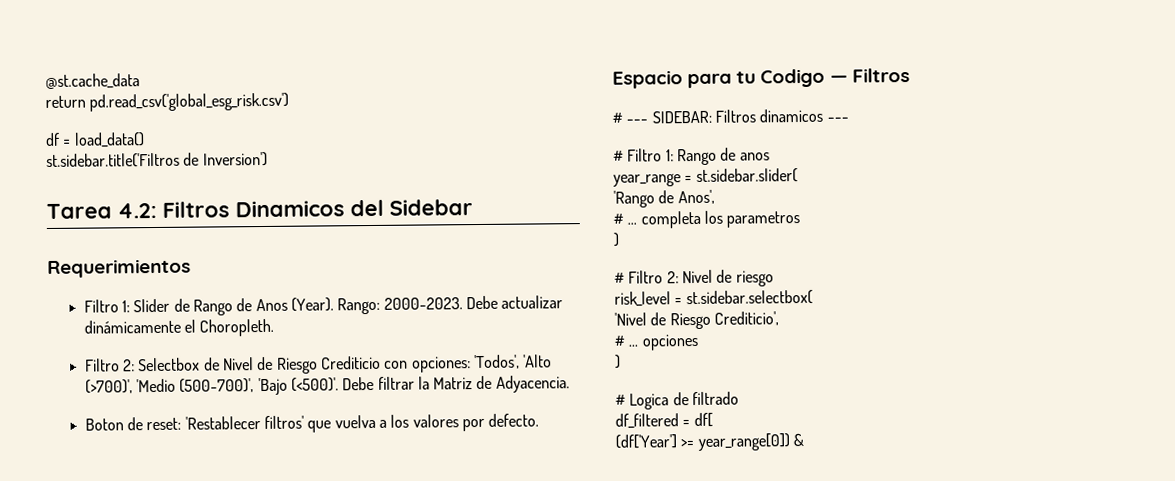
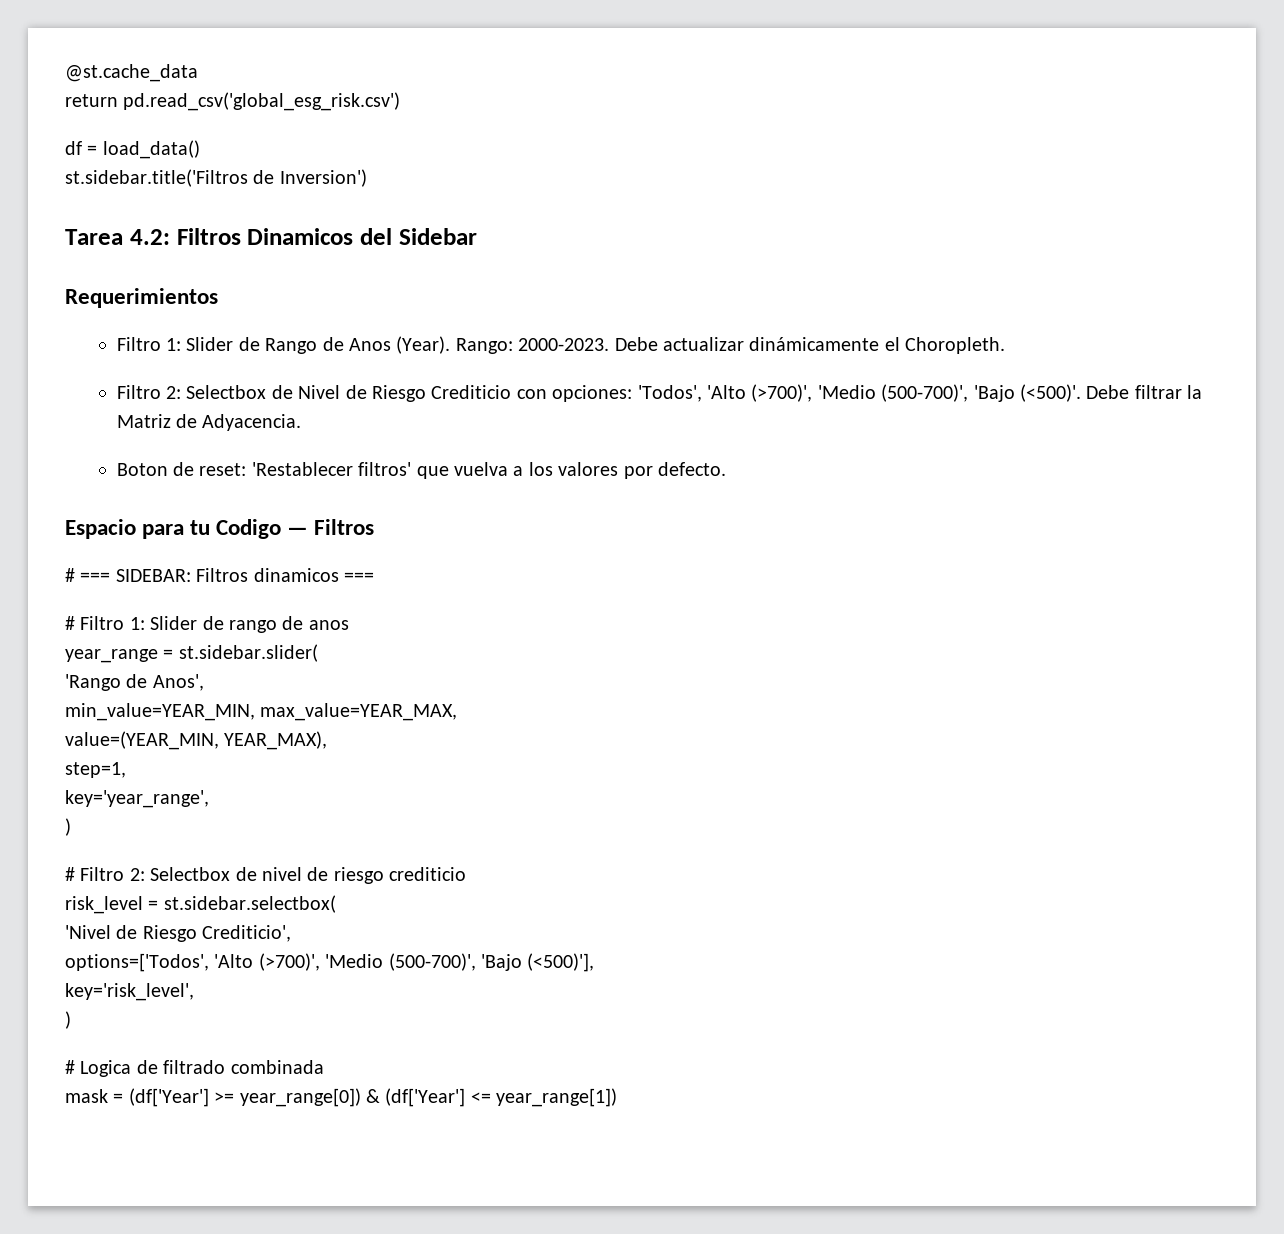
- # --- SIDEBAR: Filtros dinamicos ---
+ # === SIDEBAR: Filtros dinamicos ===
- # Filtro 1: Rango de anos
+ # Filtro 1: Slider de rango de anos
- # ... completa los parametros
+ min_value=YEAR_MIN, max_value=YEAR_MAX,
+ value=(YEAR_MIN, YEAR_MAX),
+ step=1,
+ key='year_range',
- # Filtro 2: Nivel de riesgo
+ # Filtro 2: Selectbox de nivel de riesgo crediticio
- # ... opciones
+ options=['Todos', 'Alto (>700)', 'Medio (500-700)', 'Bajo (<500)'],
+ key='risk_level',
- # Logica de filtrado
- df_filtered = df[
- (df['Year'] >= year_range[0]) &
+ # Logica de filtrado combinada
+ mask = (df['Year'] >= year_range[0]) & (df['Year'] <= year_range[1])

